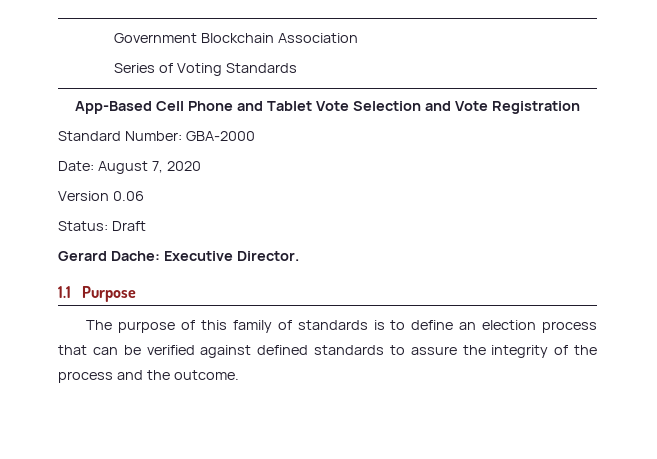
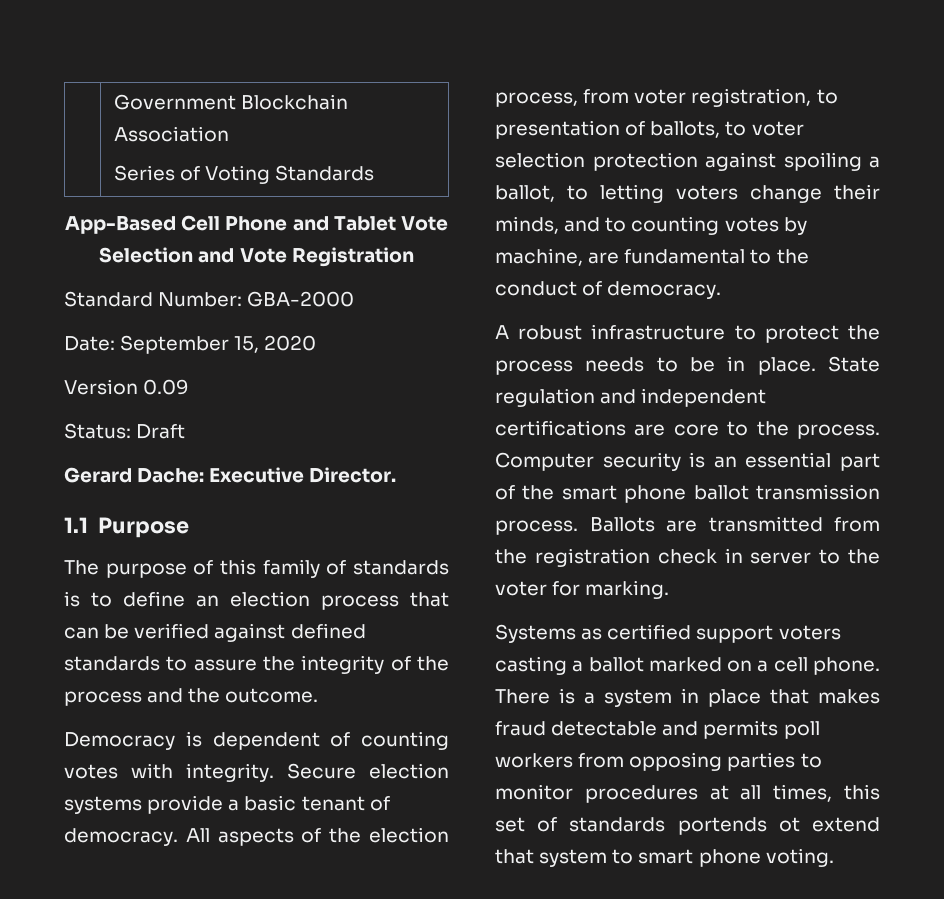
- Date: August 7, 2020
+ Date: September 15, 2020
- Version 0.06
+ Version 0.09
+ Democracy is dependent of counting votes with integrity. Secure election systems provide a basic tenant of democracy. All aspects of the election process, from voter registration, to presentation of ballots, to voter selection protection against spoiling a ballot, to letting voters change their minds, and to counting votes by machine, are fundamental to the conduct of democracy.
+ A robust infrastructure to protect the process needs to be in place. State regulation and independent certifications are core to the process. Computer security is an essential part of the smart phone ballot transmission process. Ballots are transmitted from the registration check in server to the voter for marking.
+ Systems as certified support voters casting a ballot marked on a cell phone. There is a system in place that makes fraud detectable and permits poll workers from opposing parties to monitor procedures at all times, this set of standards portends ot extend that system to smart phone voting.

